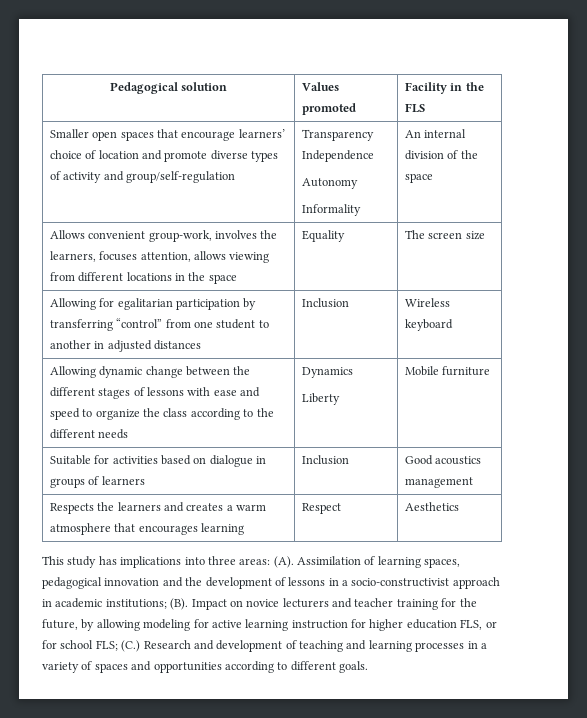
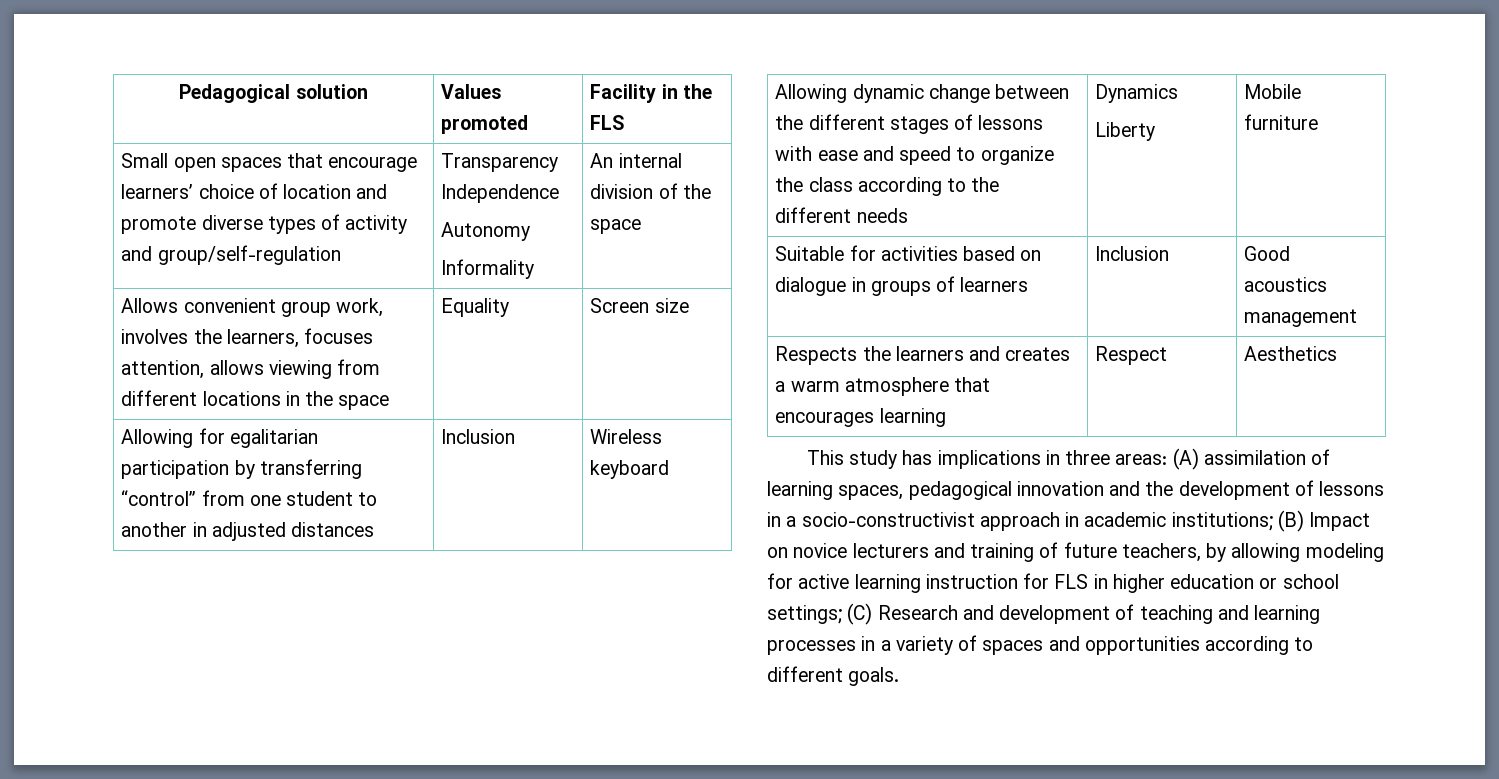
- Smaller open spaces that encourage learners’ choice of location and promote diverse types of activity and group/self-regulation | Transparency Independence
+ Small open spaces that encourage learners’ choice of location and promote diverse types of activity and group/self-regulation | Transparency Independence
- Allows convenient group-work, involves the learners, focuses attention, allows viewing from different locations in the space | Equality | The screen size
+ Allows convenient group work, involves the learners, focuses attention, allows viewing from different locations in the space | Equality | Screen size
- This study has implications into three areas: (A). Assimilation of learning spaces, pedagogical innovation and the development of lessons in a socio-constructivist approach in academic institutions; (B). Impact on novice lecturers and teacher training for the future, by allowing modeling for active learning instruction for higher education FLS, or for school FLS; (C.) Research and development of teaching and learning processes in a variety of spaces and opportunities according to different goals.
+ This study has implications in three areas: (A) assimilation of learning spaces, pedagogical innovation and the development of lessons in a socio-constructivist approach in academic institutions; (B) Impact on novice lecturers and training of future teachers, by allowing modeling for active learning instruction for FLS in higher education or school settings; (C) Research and development of teaching and learning processes in a variety of spaces and opportunities according to different goals.

